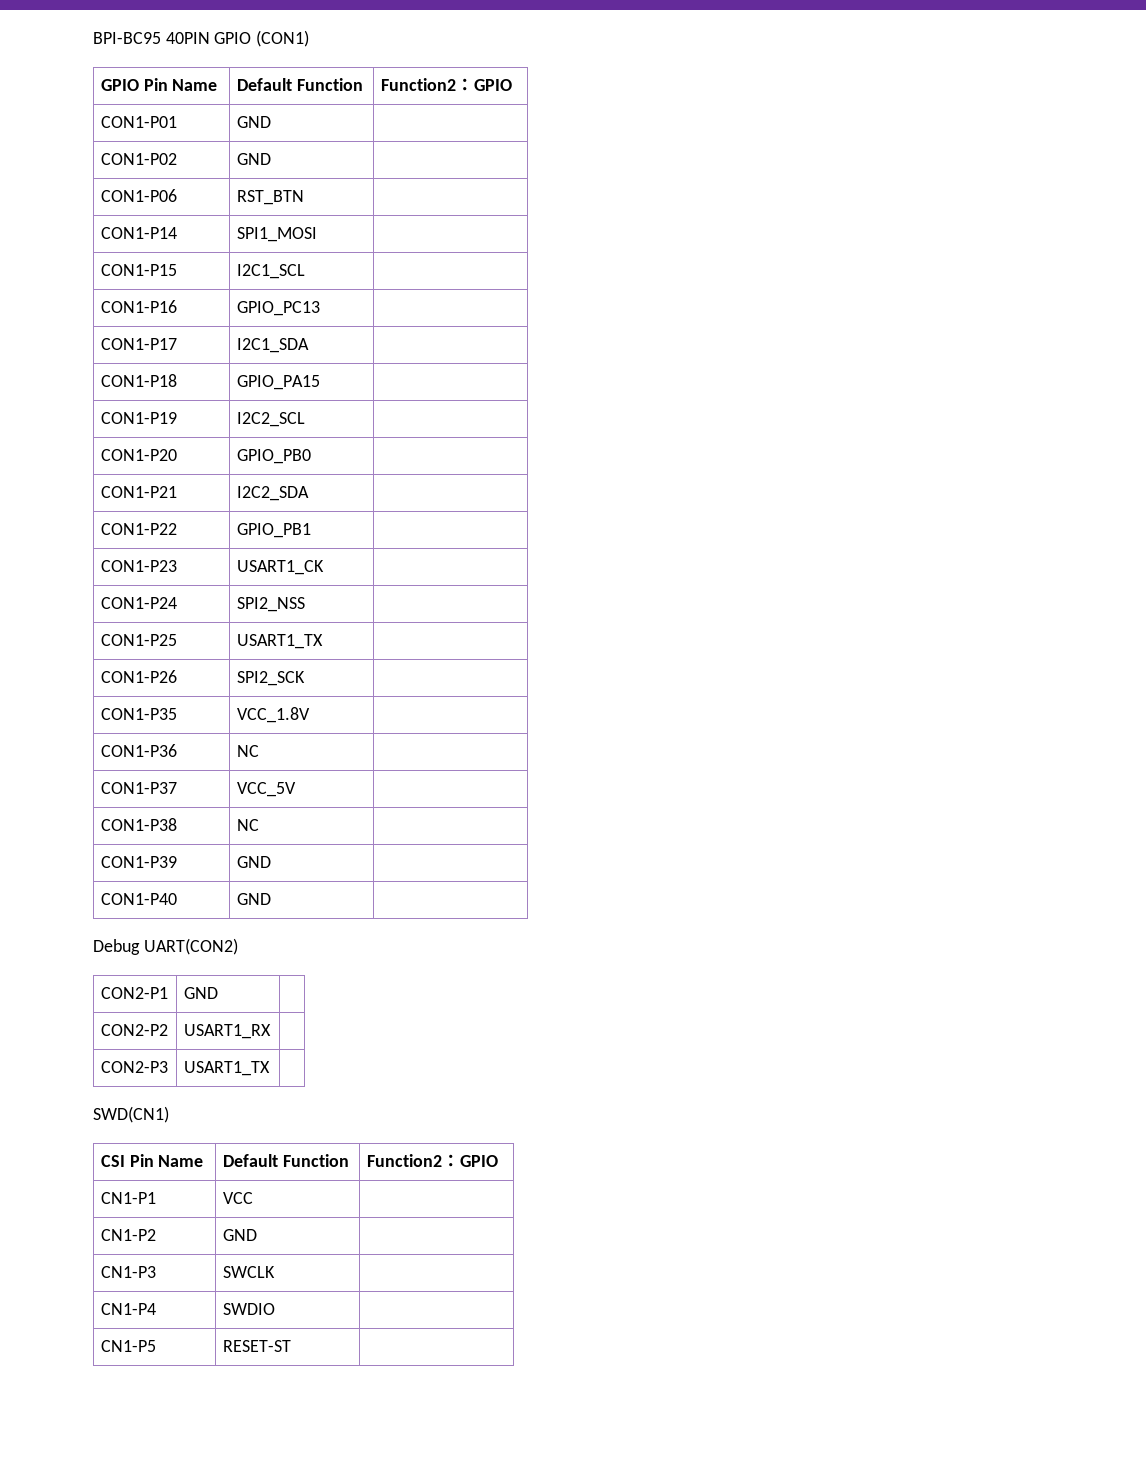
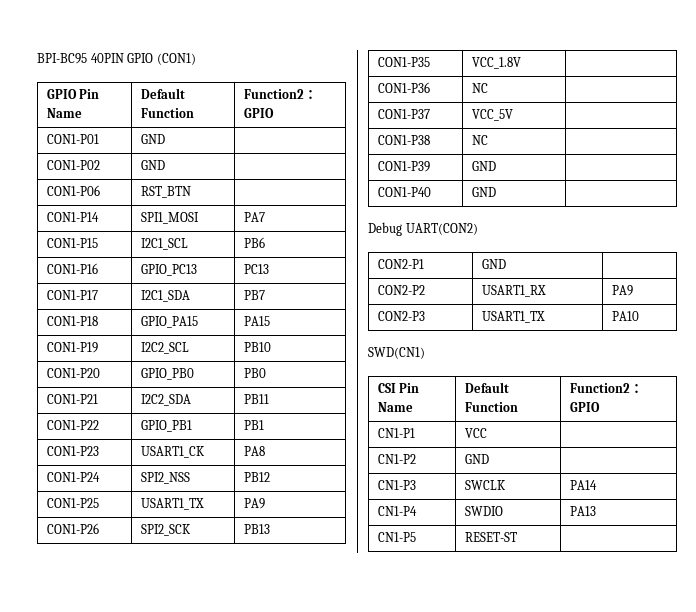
- CON1-P14 | SPI1_MOSI |
+ CON1-P14 | SPI1_MOSI | PA7
- CON1-P15 | I2C1_SCL |
+ CON1-P15 | I2C1_SCL | PB6
- CON1-P16 | GPIO_PC13 |
+ CON1-P16 | GPIO_PC13 | PC13
- CON1-P17 | I2C1_SDA |
+ CON1-P17 | I2C1_SDA | PB7
- CON1-P18 | GPIO_PA15 |
+ CON1-P18 | GPIO_PA15 | PA15
- CON1-P19 | I2C2_SCL |
+ CON1-P19 | I2C2_SCL | PB10
- CON1-P20 | GPIO_PB0 |
+ CON1-P20 | GPIO_PB0 | PB0
- CON1-P21 | I2C2_SDA |
+ CON1-P21 | I2C2_SDA | PB11
- CON1-P22 | GPIO_PB1 |
+ CON1-P22 | GPIO_PB1 | PB1
- CON1-P23 | USART1_CK |
+ CON1-P23 | USART1_CK | PA8
- CON1-P24 | SPI2_NSS |
+ CON1-P24 | SPI2_NSS | PB12
- CON1-P25 | USART1_TX |
+ CON1-P25 | USART1_TX | PA9
- CON1-P26 | SPI2_SCK |
+ CON1-P26 | SPI2_SCK | PB13
- CON2-P2 | USART1_RX |
+ CON2-P2 | USART1_RX | PA9
- CON2-P3 | USART1_TX |
+ CON2-P3 | USART1_TX | PA10
- CN1-P3 | SWCLK |
+ CN1-P3 | SWCLK | PA14
- CN1-P4 | SWDIO |
+ CN1-P4 | SWDIO | PA13

